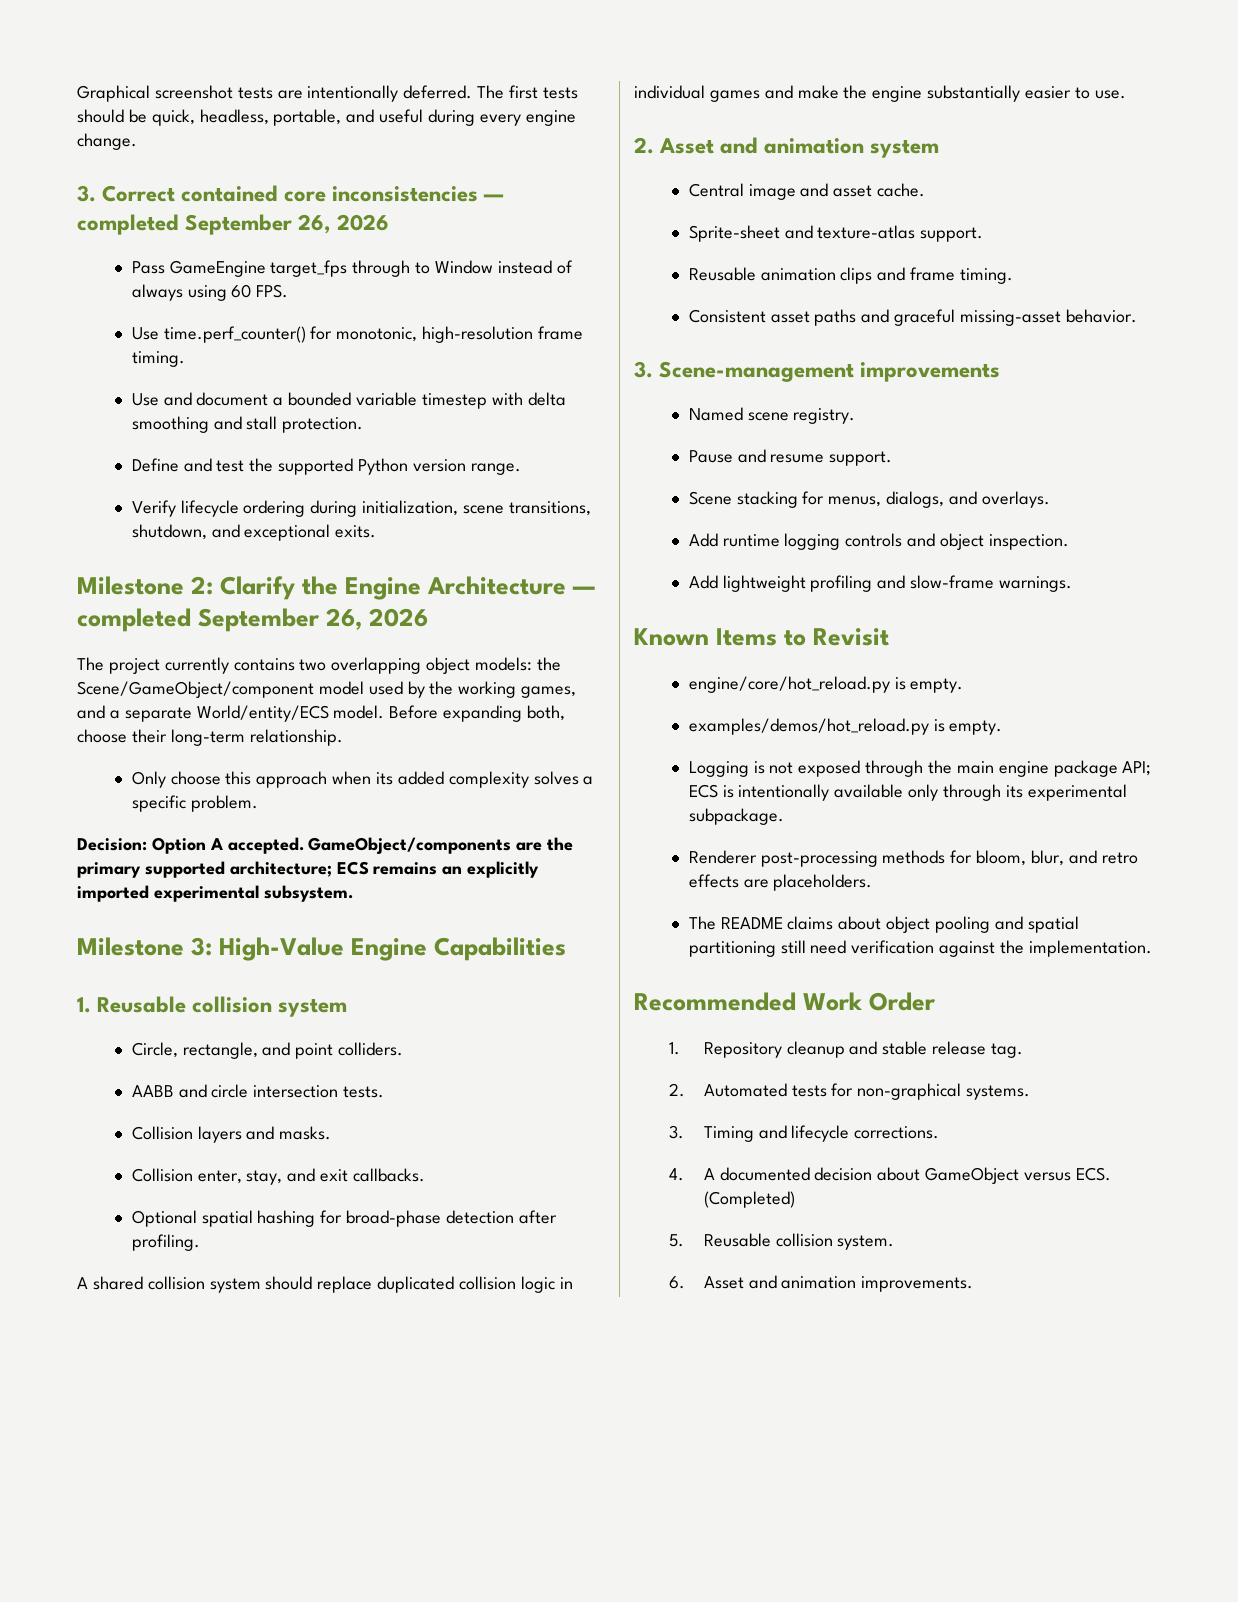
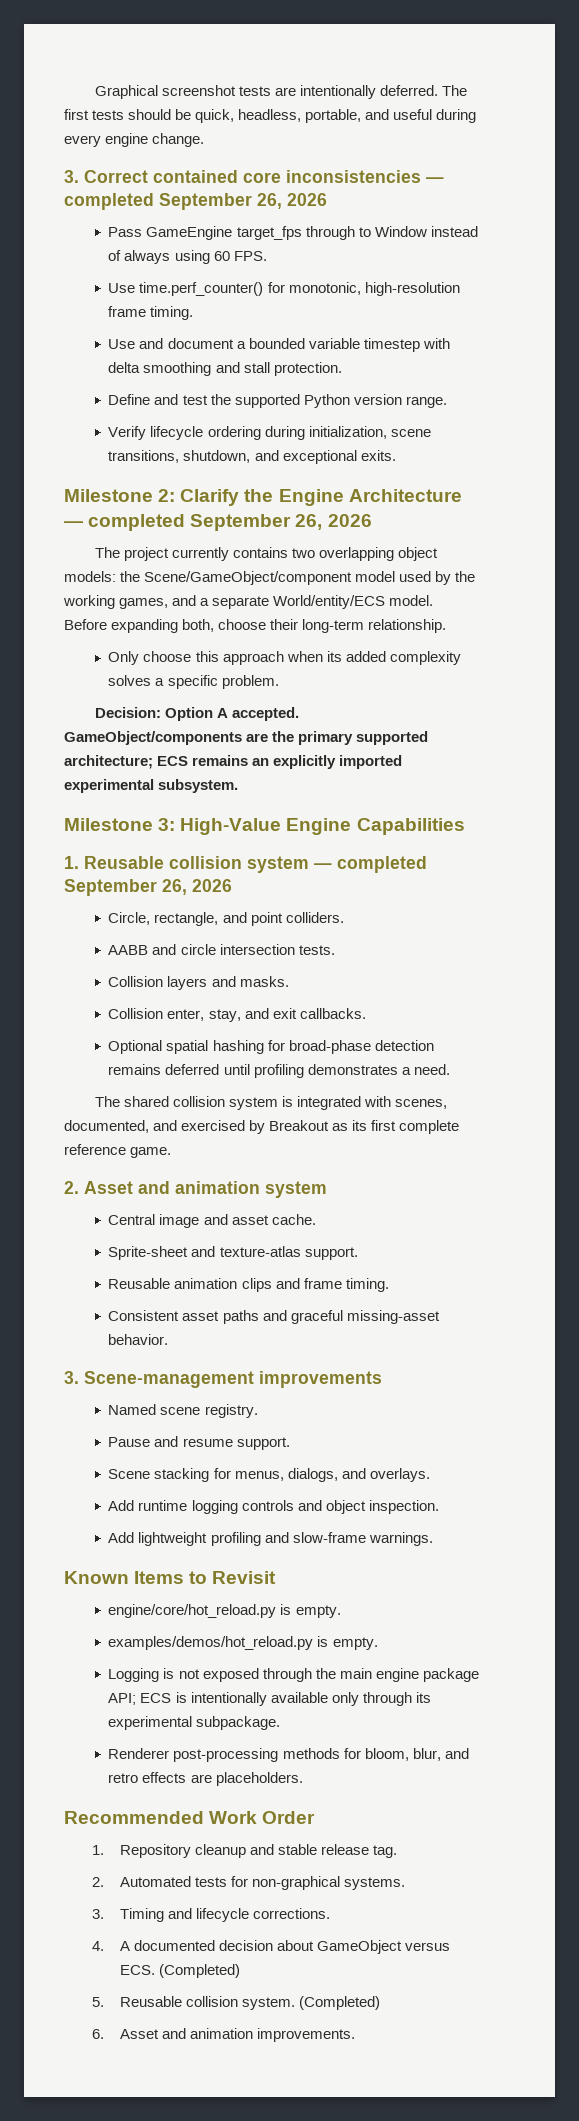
- 1. Reusable collision system
+ 1. Reusable collision system — completed September 26, 2026
- Optional spatial hashing for broad-phase detection after profiling.
- A shared collision system should replace duplicated collision logic in individual games and make the engine substantially easier to use.
+ Optional spatial hashing for broad-phase detection remains deferred until profiling demonstrates a need.
+ The shared collision system is integrated with scenes, documented, and exercised by Breakout as its first complete reference game.
- The README claims about object pooling and spatial partitioning still need verification against the implementation.
- 5. Reusable collision system.
+ 5. Reusable collision system. (Completed)

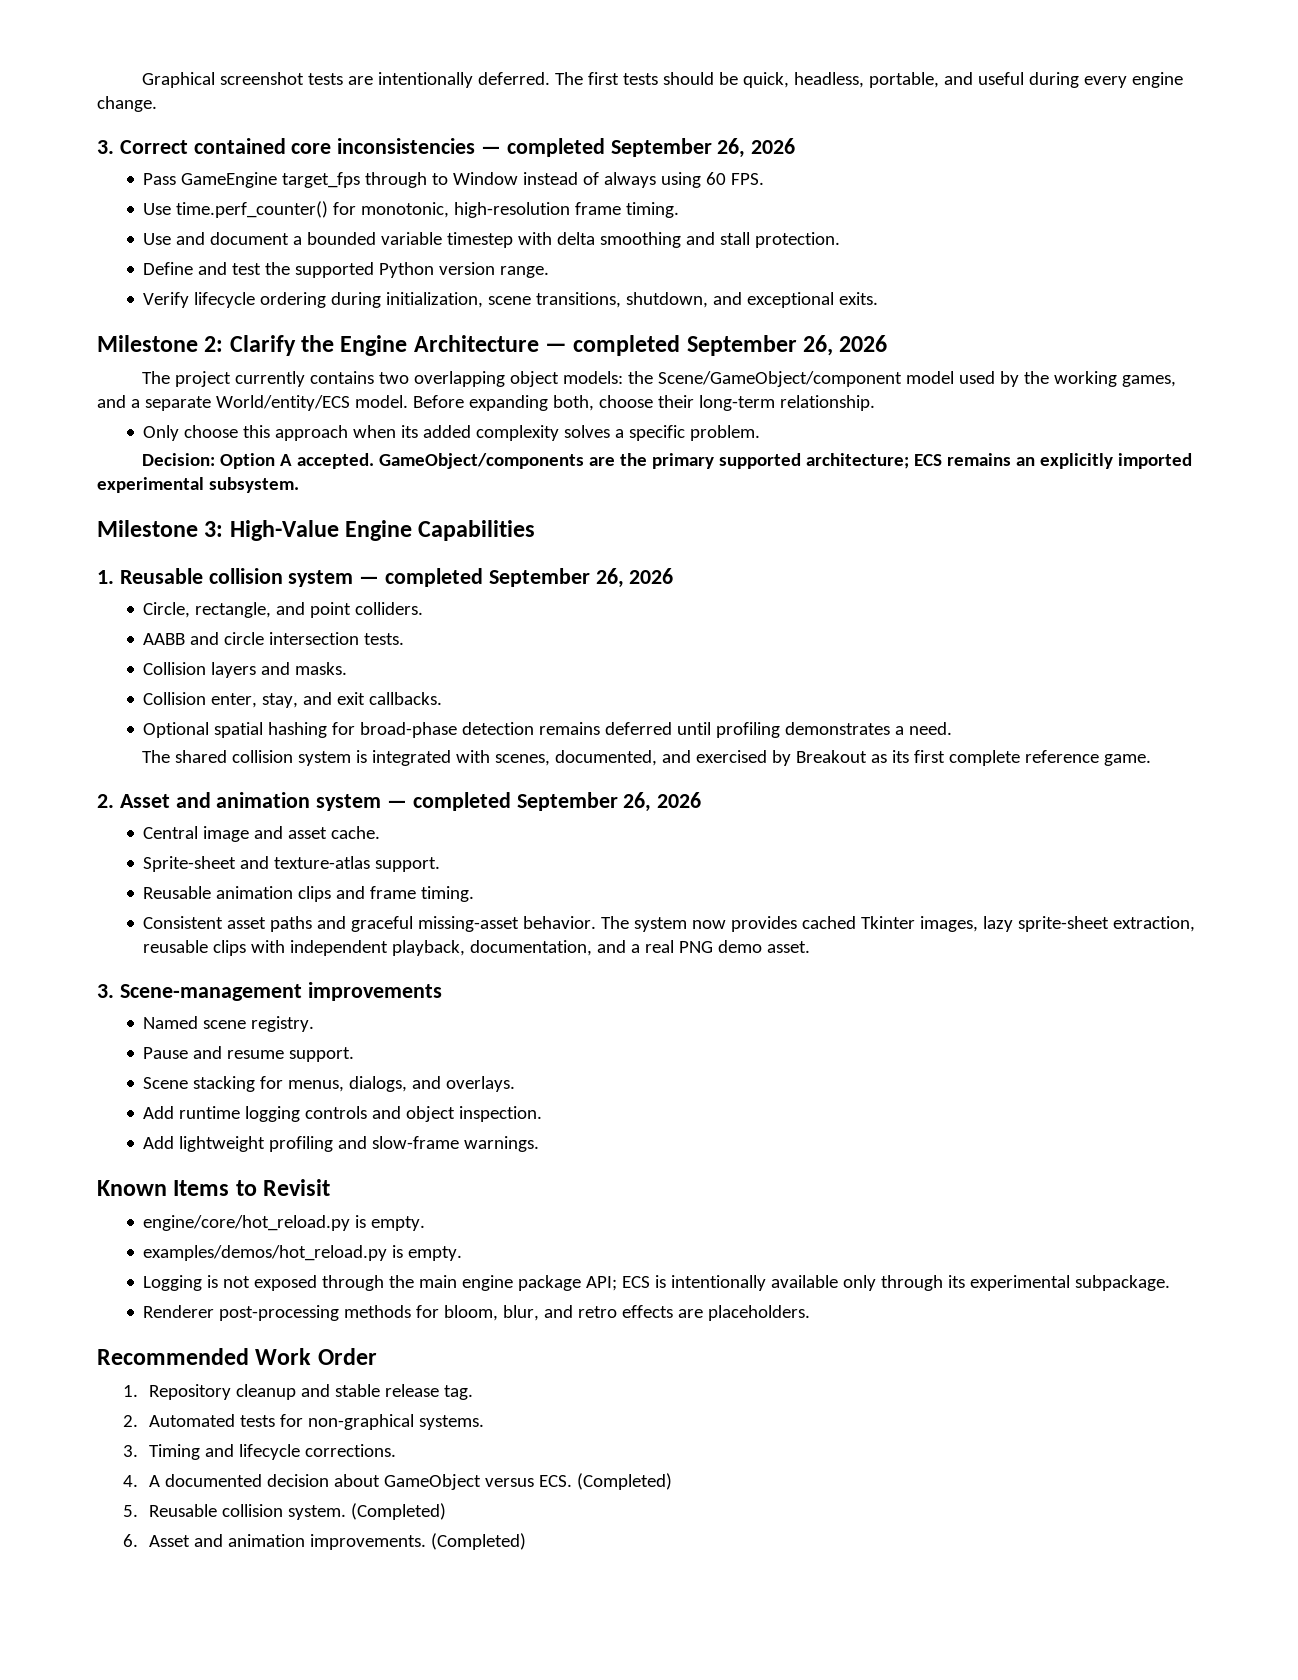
- 2. Asset and animation system
+ 2. Asset and animation system — completed September 26, 2026
+ The system now provides cached Tkinter images, lazy sprite-sheet extraction, reusable clips with independent playback, documentation, and a real PNG demo asset.
- 6. Asset and animation improvements.
+ 6. Asset and animation improvements. (Completed)

